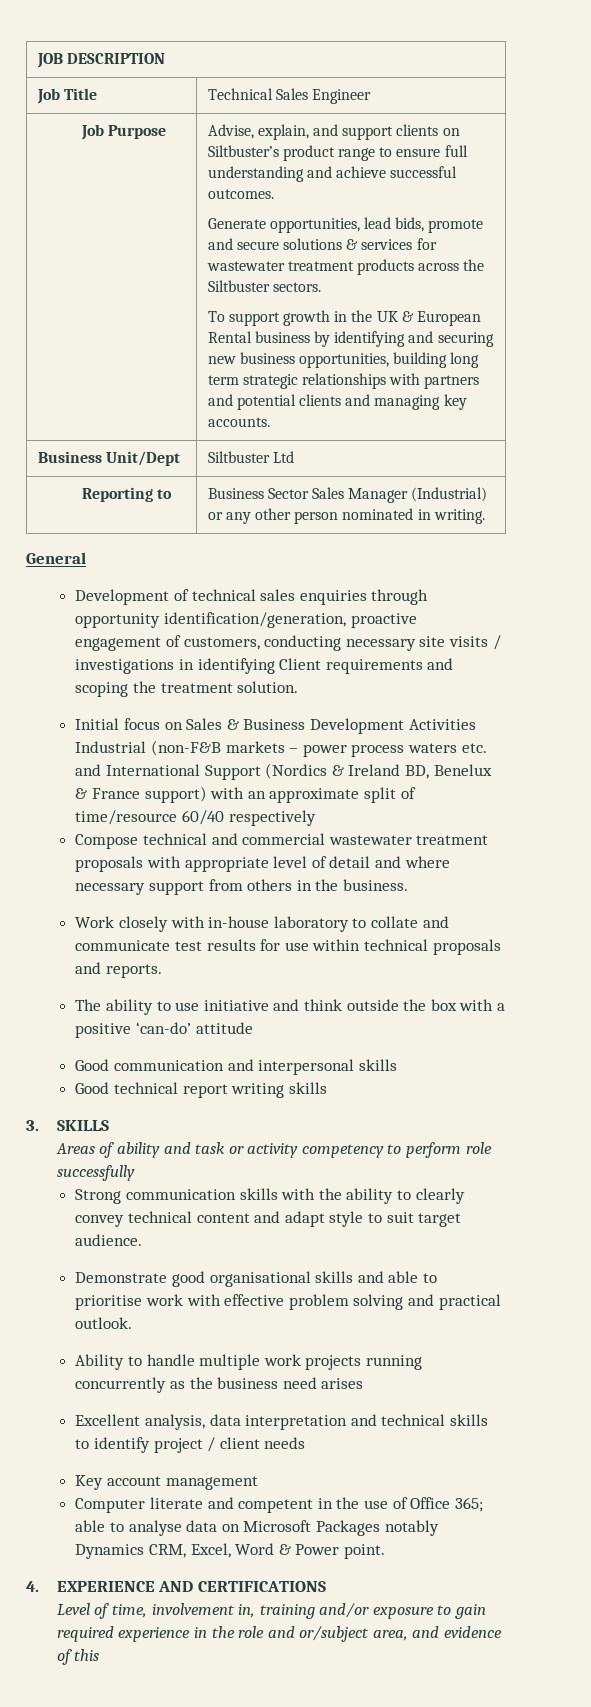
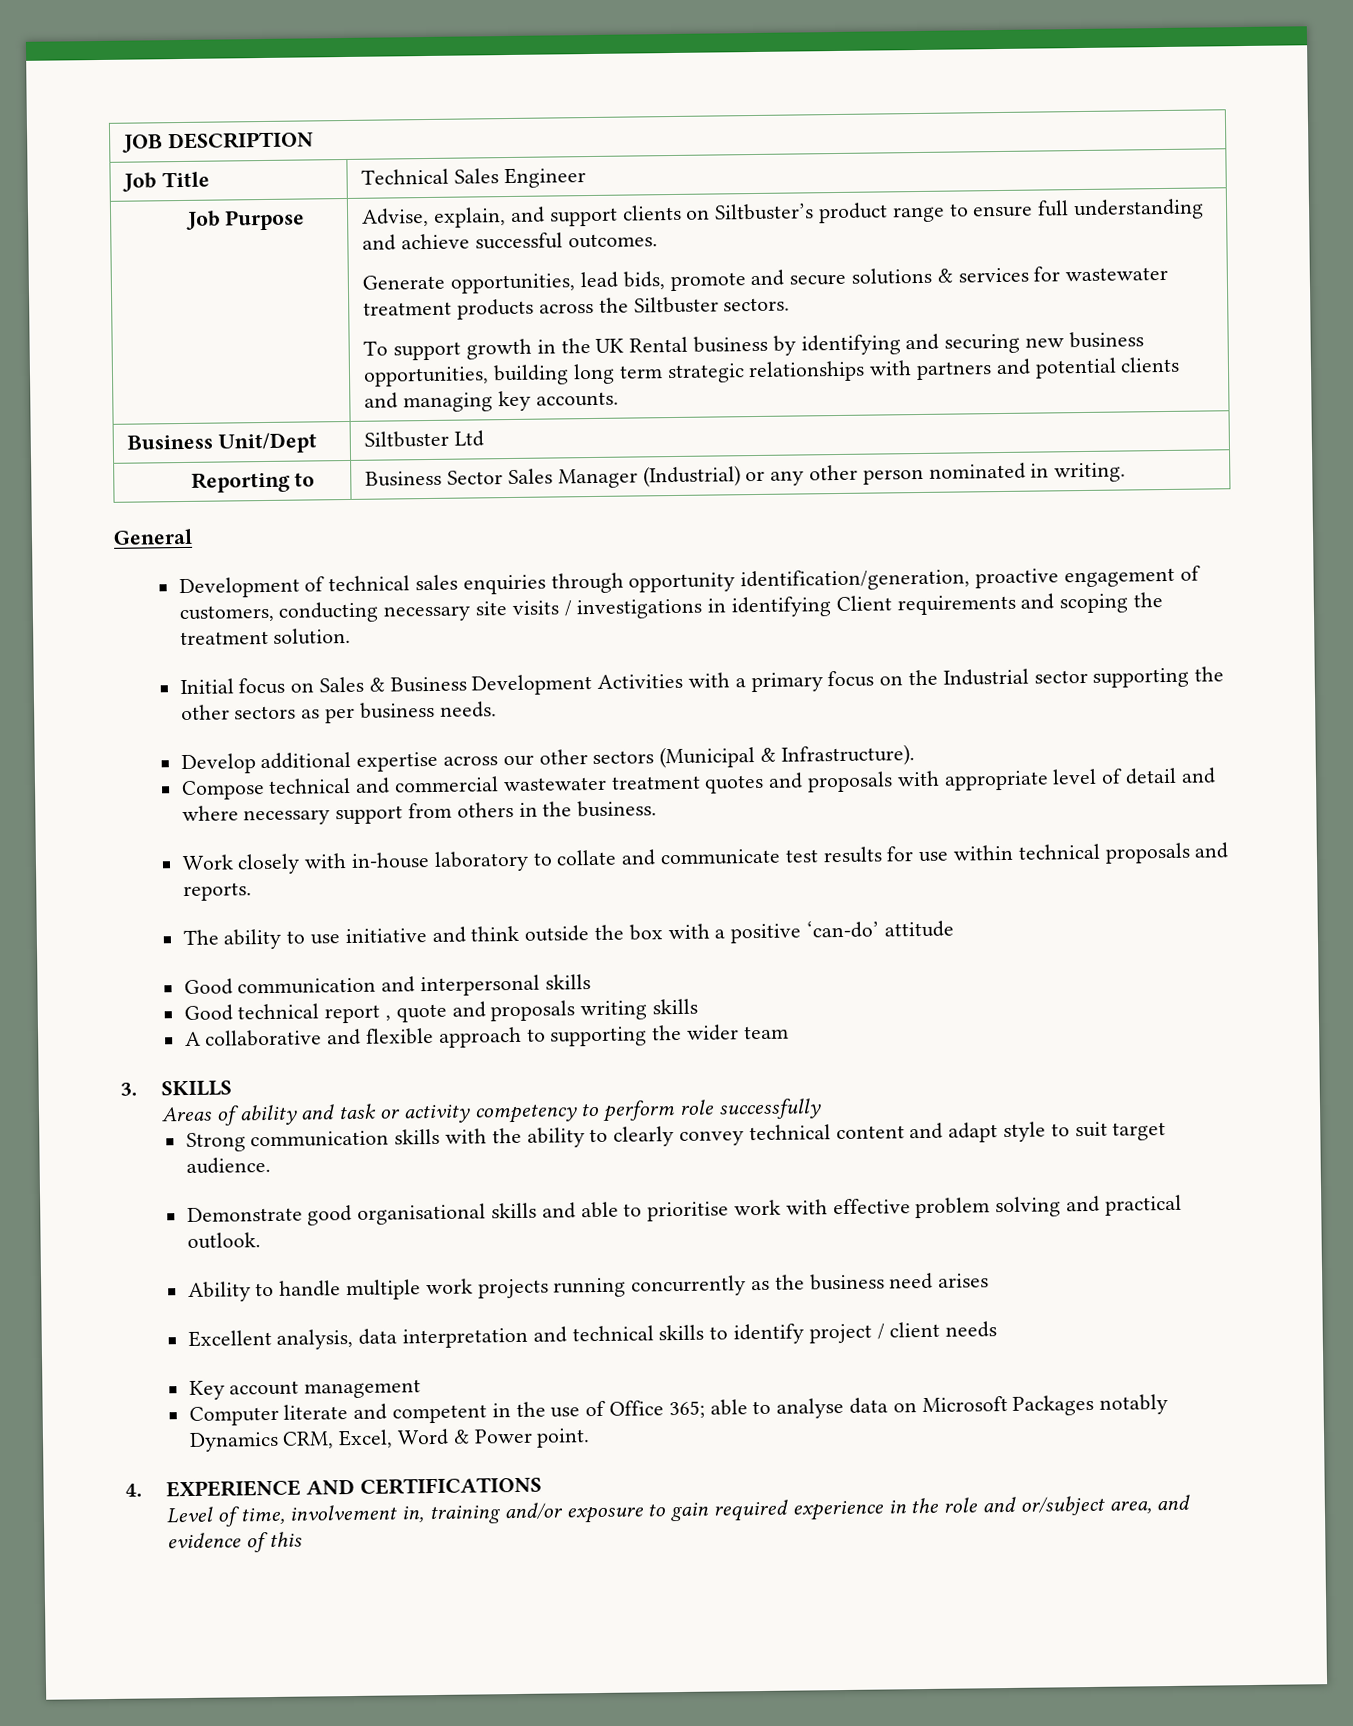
- To support growth in the UK & European Rental business by identifying and securing new business opportunities, building long term strategic relationships with partners and potential clients and managing key accounts.
+ To support growth in the UK Rental business by identifying and securing new business opportunities, building long term strategic relationships with partners and potential clients and managing key accounts.
- Initial focus on Sales & Business Development Activities Industrial (non-F&B markets – power process waters etc. and International Support (Nordics & Ireland BD, Benelux & France support) with an approximate split of time/resource 60/40 respectively
+ Initial focus on Sales & Business Development Activities with a primary focus on the Industrial sector supporting the other sectors as per business needs.
+ Develop additional expertise across our other sectors (Municipal & Infrastructure).
- Compose technical and commercial wastewater treatment proposals with appropriate level of detail and where necessary support from others in the business.
+ Compose technical and commercial wastewater treatment quotes and proposals with appropriate level of detail and where necessary support from others in the business.
- Good technical report writing skills
+ Good technical report , quote and proposals writing skills
+ A collaborative and flexible approach to supporting the wider team

